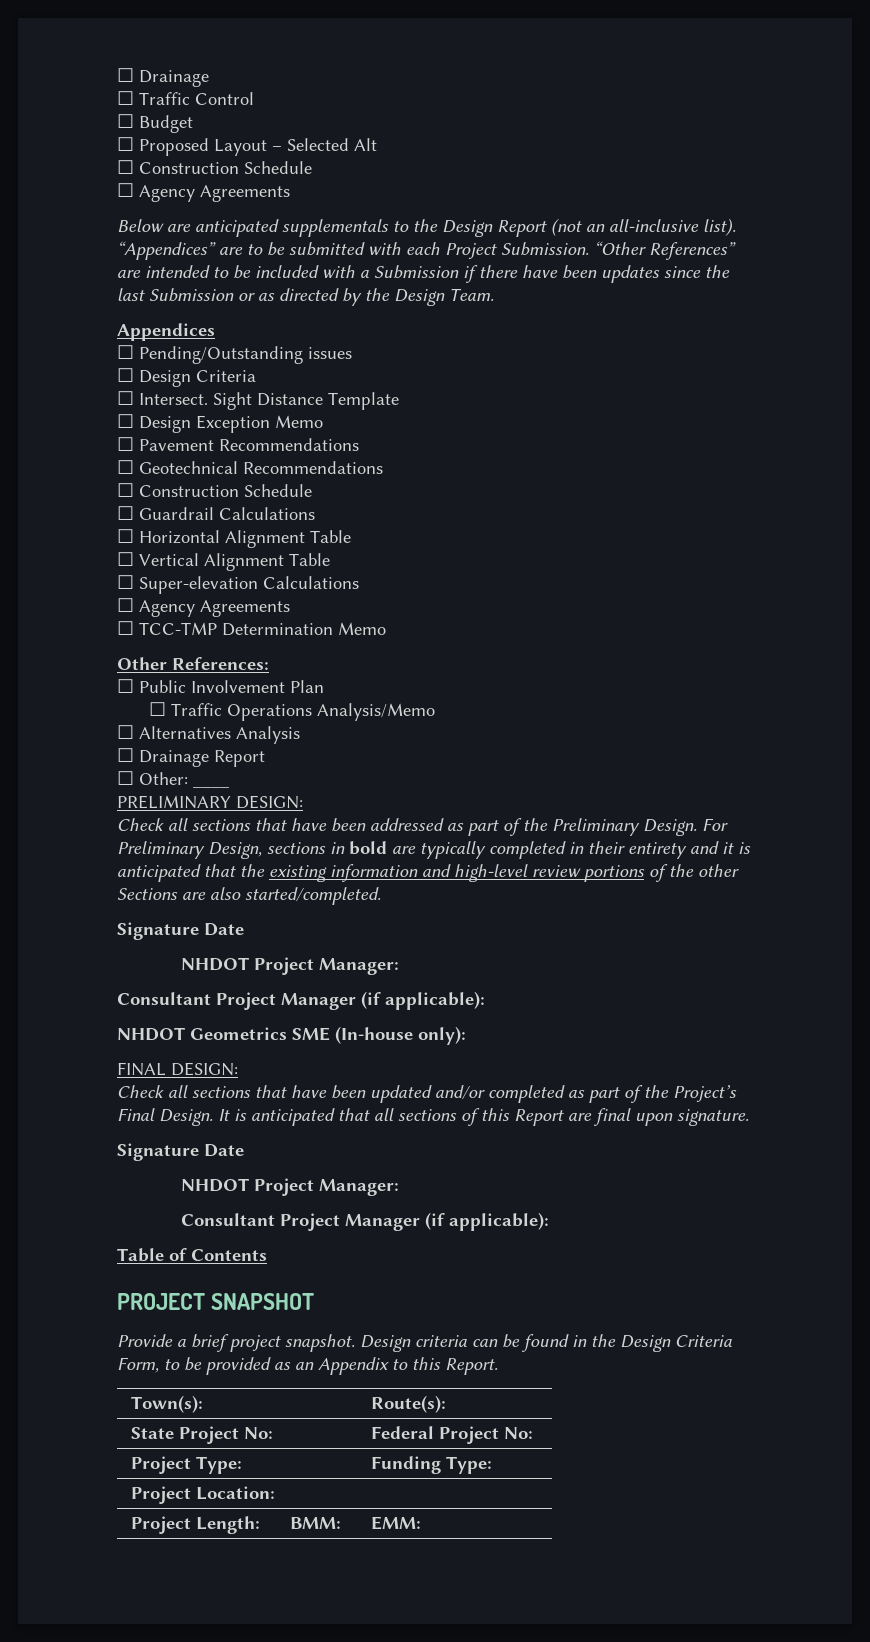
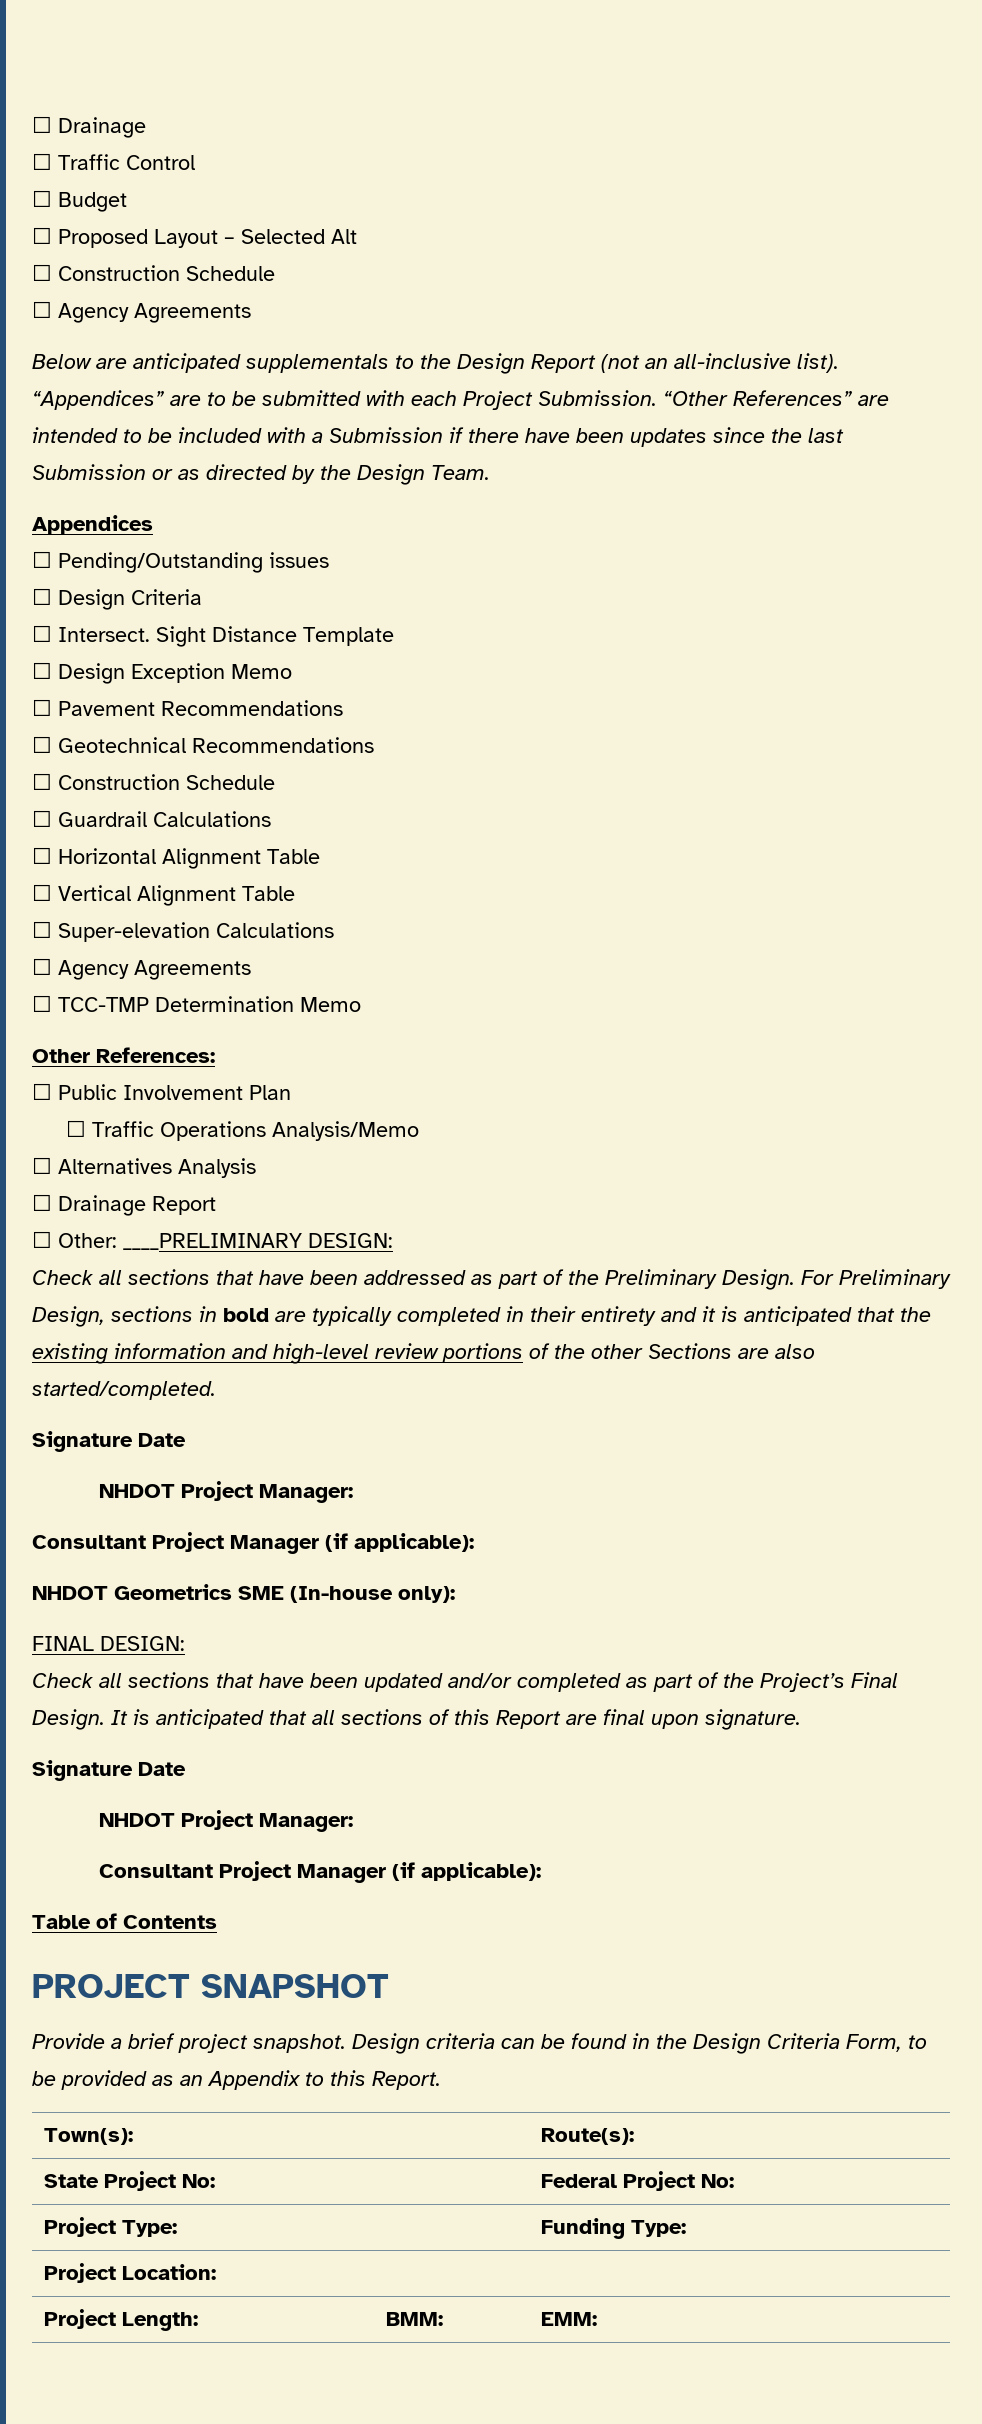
- ☐ Other: ____
- PRELIMINARY DESIGN:
+ ☐ Other: ____PRELIMINARY DESIGN:

